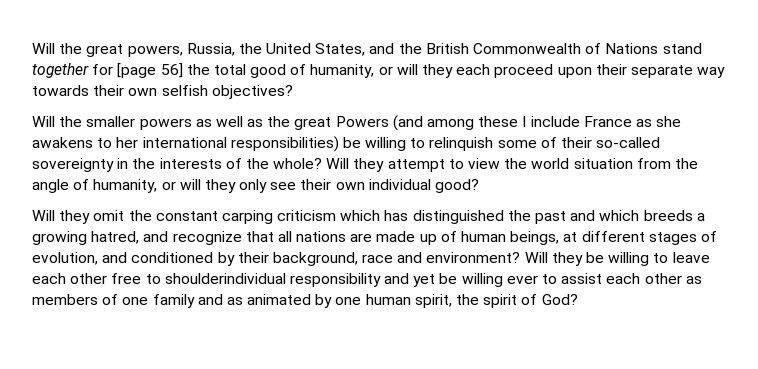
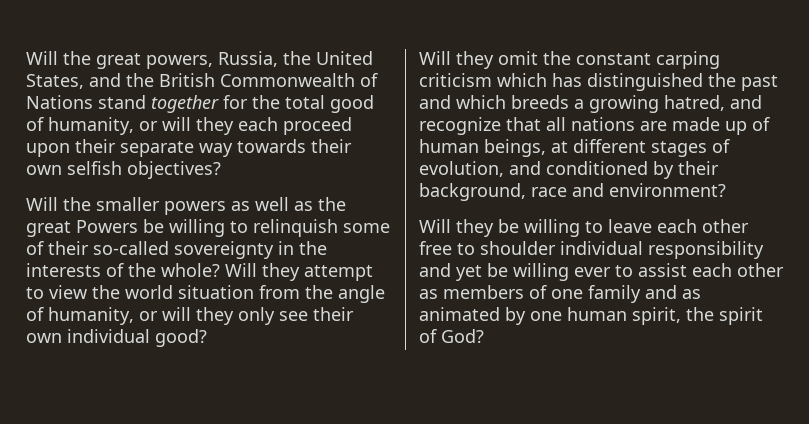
- Will the great powers, Russia, the United States, and the British Commonwealth of Nations stand together for [page 56] the total good of humanity, or will they each proceed upon their separate way towards their own selfish objectives?
+ Will the great powers, Russia, the United States, and the British Commonwealth of Nations stand together for the total good of humanity, or will they each proceed upon their separate way towards their own selfish objectives?
- Will the smaller powers as well as the great Powers (and among these I include France as she awakens to her international responsibilities) be willing to relinquish some of their so-called sovereignty in the interests of the whole?
+ Will the smaller powers as well as the great Powers be willing to relinquish some of their so-called sovereignty in the interests of the whole?
- Will they omit the constant carping criticism which has distinguished the past and which breeds a growing hatred, and recognize that all nations are made up of human beings, at different stages of evolution, and conditioned by their background, race and environment? Will they be willing to leave each other free to shoulderindividual responsibility and yet be willing ever to assist each other as members of one family and as animated by one human spirit, the spirit of God?
+ Will they omit the constant carping criticism which has distinguished the past and which breeds a growing hatred, and recognize that all nations are made up of human beings, at different stages of evolution, and conditioned by their background, race and environment?
+ Will they be willing to leave each other free to shoulder individual responsibility and yet be willing ever to assist each other as members of one family and as animated by one human spirit, the spirit of God?

